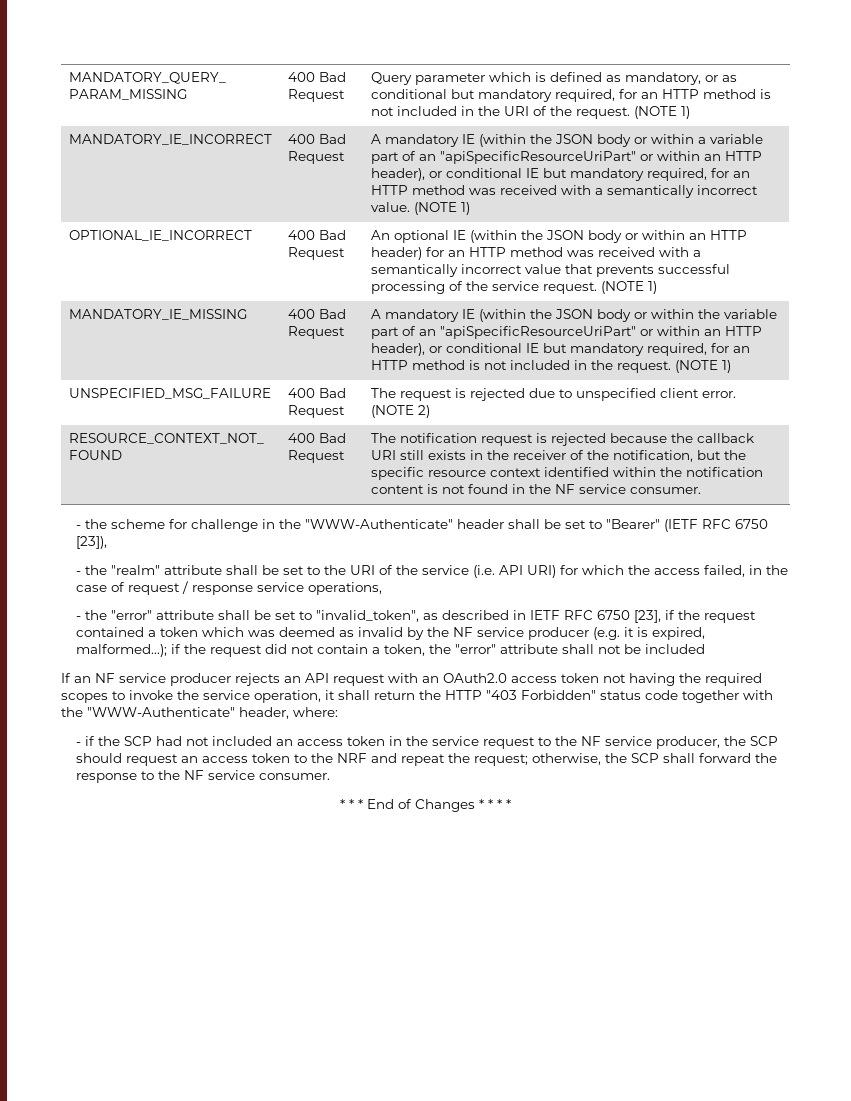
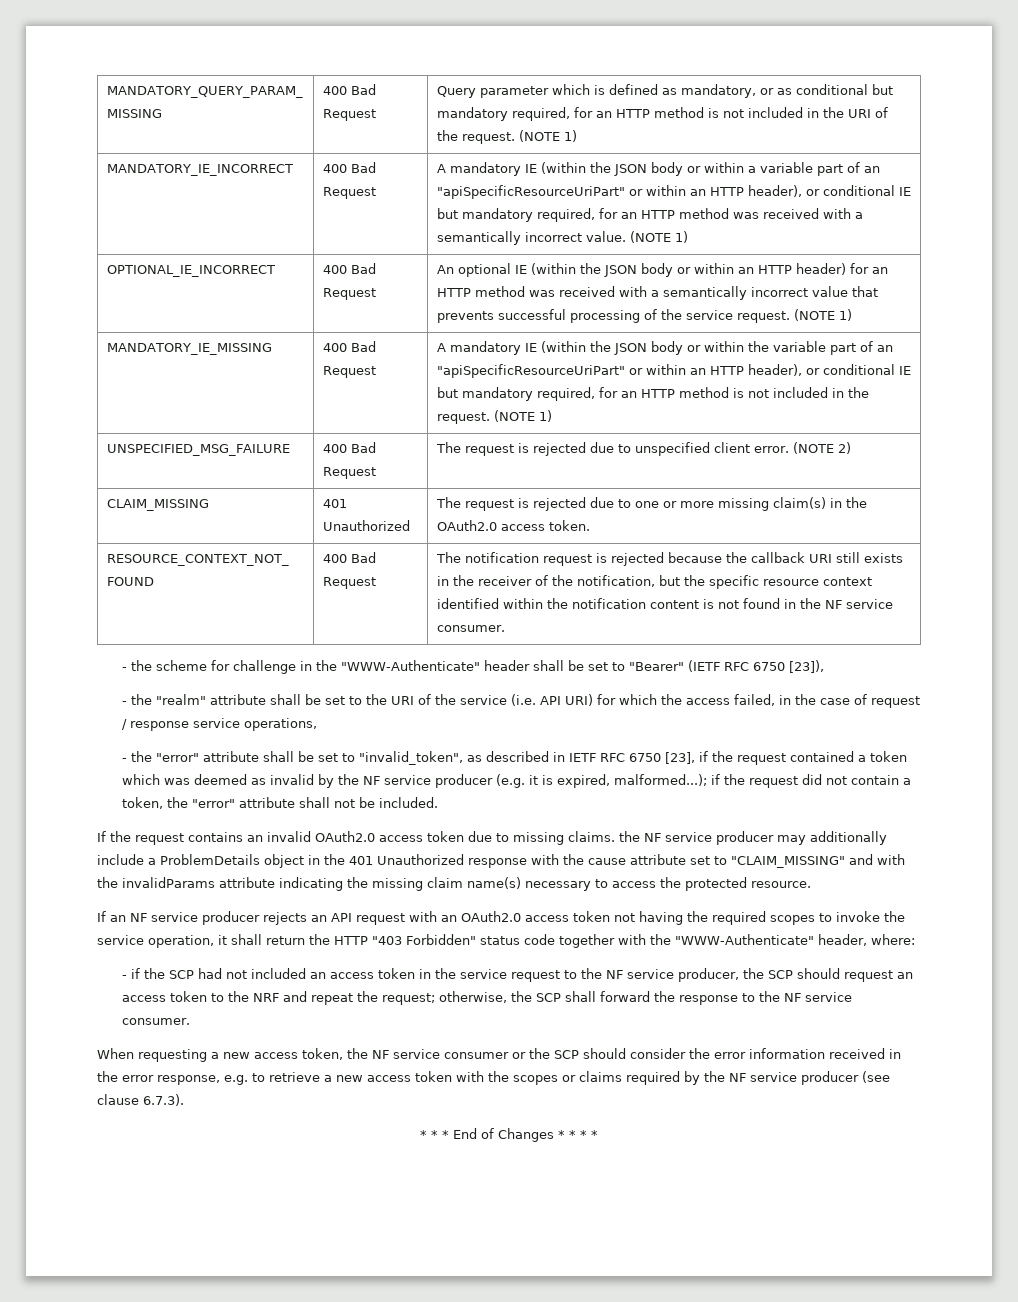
+ CLAIM_MISSING | 401 Unauthorized | The request is rejected due to one or more missing claim(s) in the OAuth2.0 access token.
- - the "error" attribute shall be set to "invalid_token", as described in IETF RFC 6750 [23], if the request contained a token which was deemed as invalid by the NF service producer (e.g. it is expired, malformed...); if the request did not contain a token, the "error" attribute shall not be included
+ - the "error" attribute shall be set to "invalid_token", as described in IETF RFC 6750 [23], if the request contained a token which was deemed as invalid by the NF service producer (e.g. it is expired, malformed...); if the request did not contain a token, the "error" attribute shall not be included.
+ If the request contains an invalid OAuth2.0 access token due to missing claims. the NF service producer may additionally include a ProblemDetails object in the 401 Unauthorized response with the cause attribute set to "CLAIM_MISSING" and with the invalidParams attribute indicating the missing claim name(s) necessary to access the protected resource.
+ When requesting a new access token, the NF service consumer or the SCP should consider the error information received in the error response, e.g. to retrieve a new access token with the scopes or claims required by the NF service producer (see clause 6.7.3).

